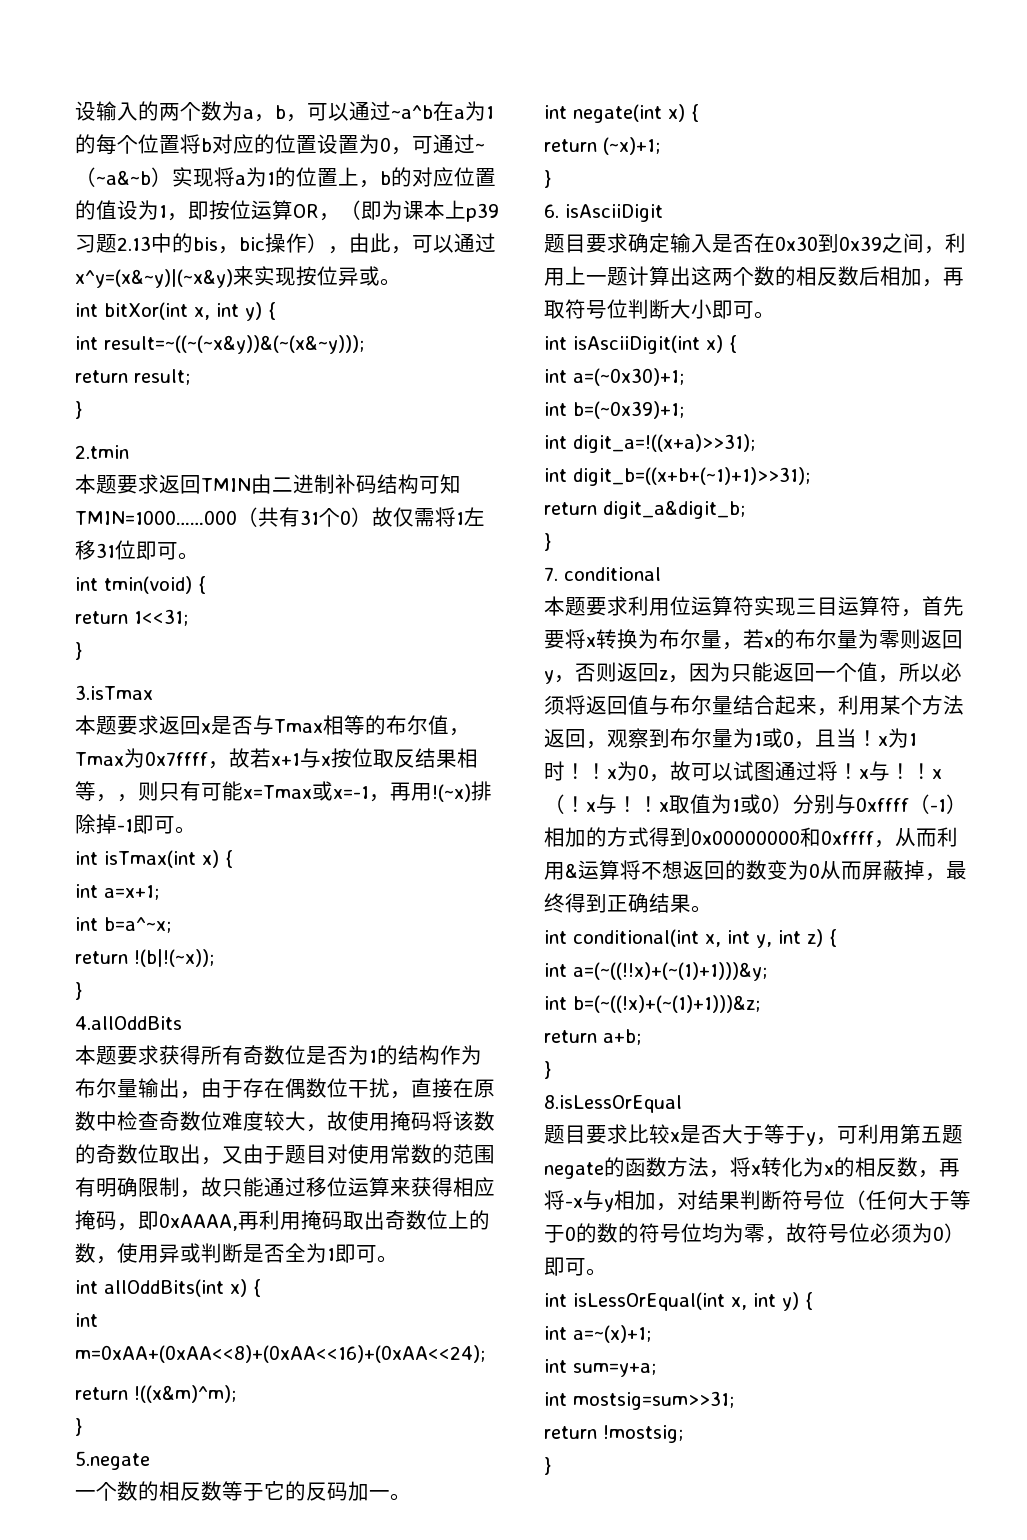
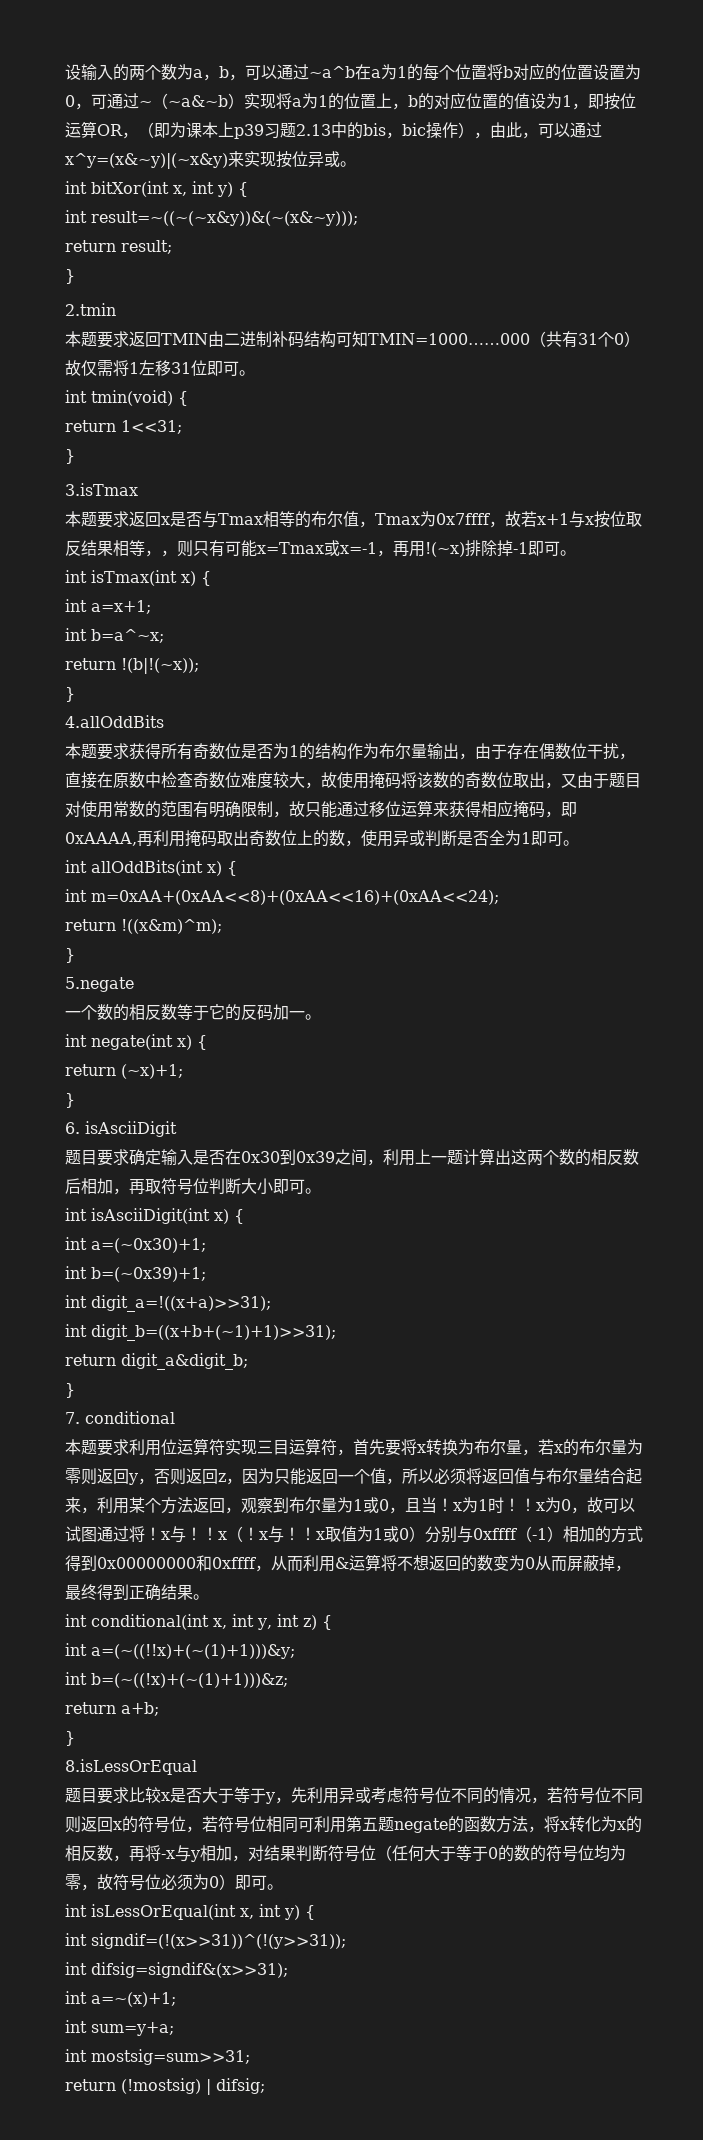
- 题目要求比较x是否大于等于y，可利用第五题negate的函数方法，将x转化为x的相反数，再将-x与y相加，对结果判断符号位（任何大于等于0的数的符号位均为零，故符号位必须为0）即可。
+ 题目要求比较x是否大于等于y，先利用异或考虑符号位不同的情况，若符号位不同则返回x的符号位，若符号位相同可利用第五题negate的函数方法，将x转化为x的相反数，再将-x与y相加，对结果判断符号位（任何大于等于0的数的符号位均为零，故符号位必须为0）即可。
+ int signdif=(!(x>>31))^(!(y>>31));
+ int difsig=signdif&(x>>31);
- return !mostsig;
- }
+ return (!mostsig) | difsig;

